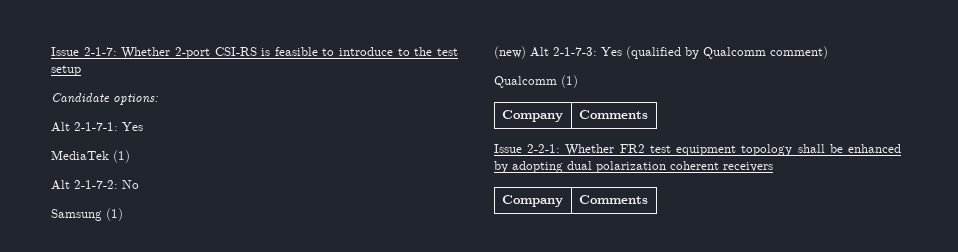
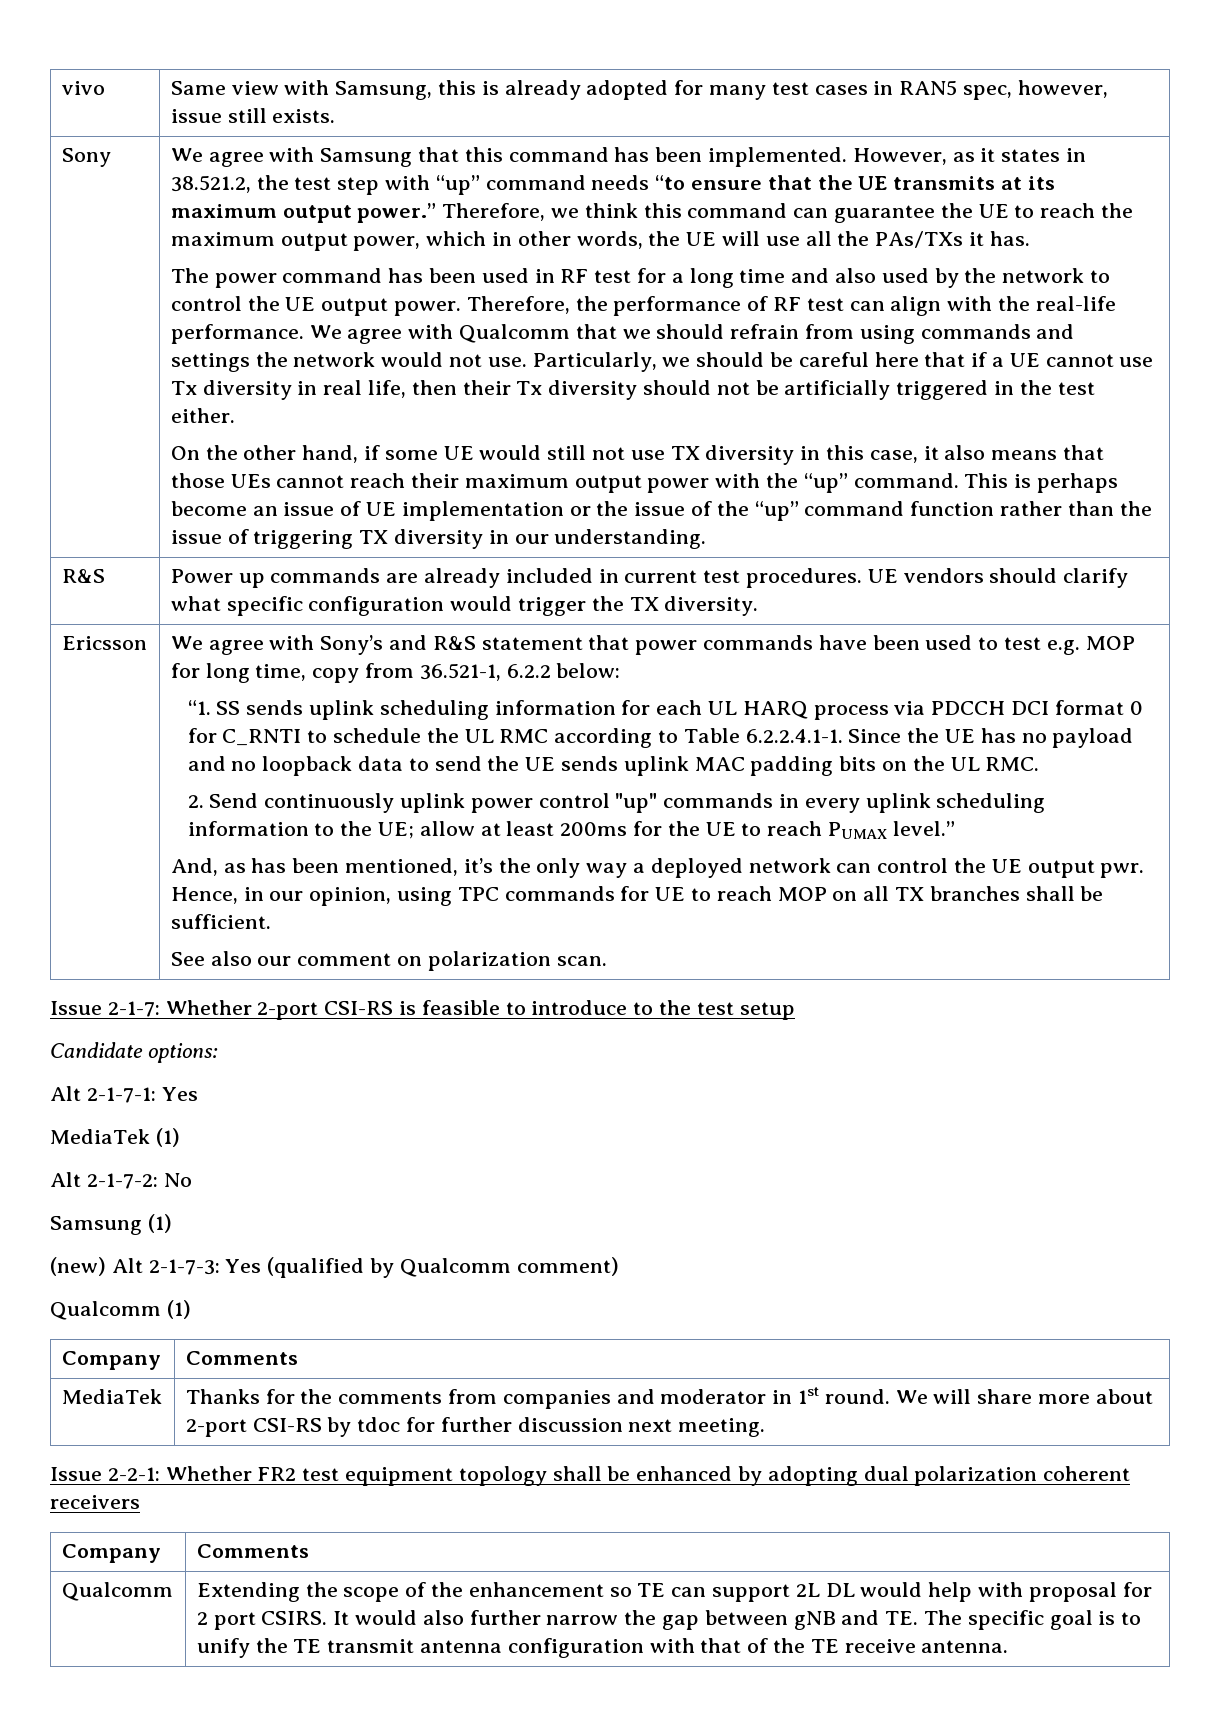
+ vivo | Same view with Samsung, this is already adopted for many test cases in RAN5 spec, however, issue still exists.
+ Sony | We agree with Samsung that this command has been implemented. However, as it states in 38.521.2, the test step with “up” command needs “to ensure that the UE transmits at its maximum output power.” Therefore, we think this command can guarantee the UE to reach the maximum output power, which in other words, the UE will use all the PAs/TXs it has.
+ The power command has been used in RF test for a long time and also used by the network to control the UE output power. Therefore, the performance of RF test can align with the real-life performance. We agree with Qualcomm that we should refrain from using commands and settings the network would not use. Particularly, we should be careful here that if a UE cannot use Tx diversity in real life, then their Tx diversity should not be artificially triggered in the test either.
+ On the other hand, if some UE would still not use TX diversity in this case, it also means that those UEs cannot reach their maximum output power with the “up” command. This is perhaps become an issue of UE implementation or the issue of the “up” command function rather than the issue of triggering TX diversity in our understanding.
+ R&S | Power up commands are already included in current test procedures. UE vendors should clarify what specific configuration would trigger the TX diversity.
+ Ericsson | We agree with Sony’s and R&S statement that power commands have been used to test e.g. MOP for long time, copy from 36.521-1, 6.2.2 below:
+ “1. SS sends uplink scheduling information for each UL HARQ process via PDCCH DCI format 0 for C_RNTI to schedule the UL RMC according to Table 6.2.2.4.1-1. Since the UE has no payload and no loopback data to send the UE sends uplink MAC padding bits on the UL RMC.
+ 2. Send continuously uplink power control "up" commands in every uplink scheduling information to the UE; allow at least 200ms for the UE to reach PUMAX level.”
+ And, as has been mentioned, it’s the only way a deployed network can control the UE output pwr. Hence, in our opinion, using TPC commands for UE to reach MOP on all TX branches shall be sufficient.
+ See also our comment on polarization scan.
+ MediaTek | Thanks for the comments from companies and moderator in 1st round. We will share more about 2-port CSI-RS by tdoc for further discussion next meeting.
+ Qualcomm | Extending the scope of the enhancement so TE can support 2L DL would help with proposal for 2 port CSIRS. It would also further narrow the gap between gNB and TE. The specific goal is to unify the TE transmit antenna configuration with that of the TE receive antenna.

